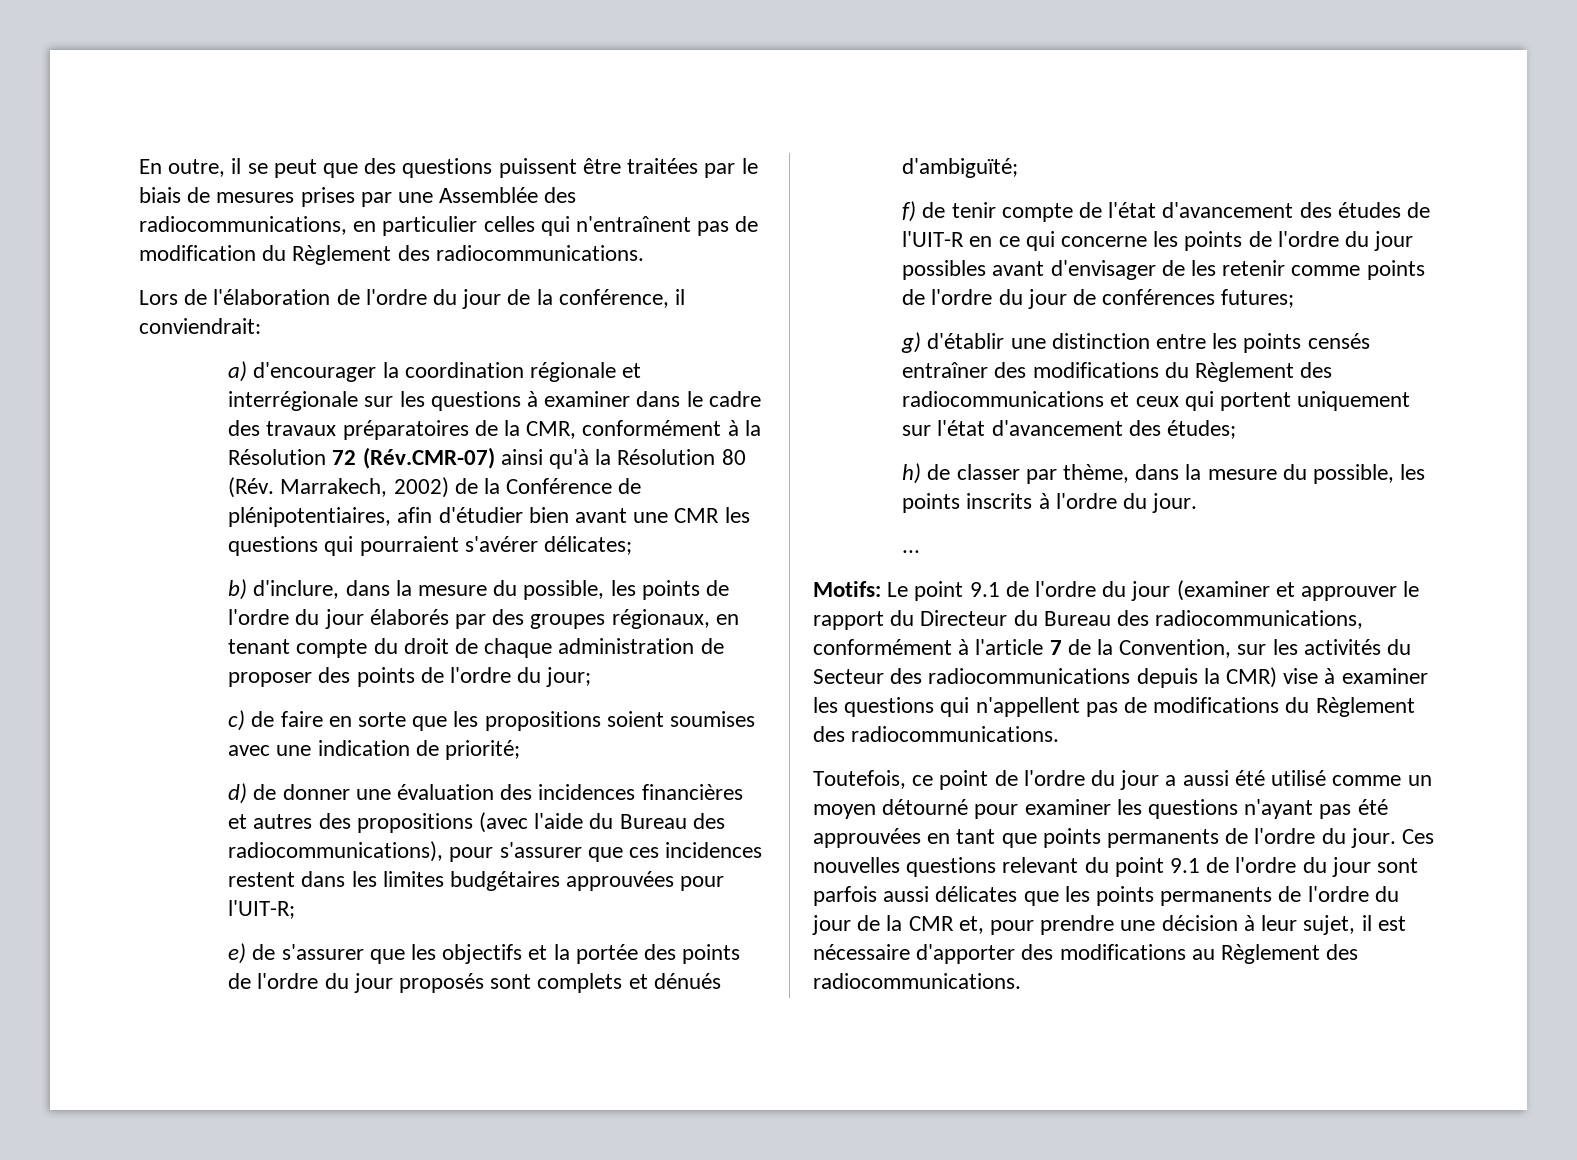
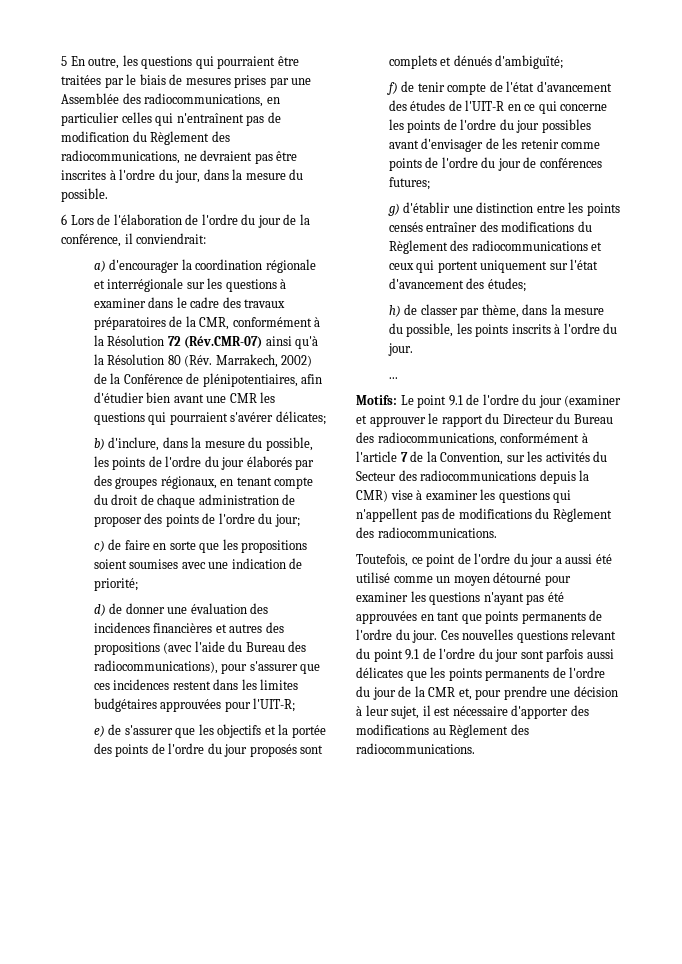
- En outre, il se peut que des questions puissent être traitées par le biais de mesures prises par une Assemblée des radiocommunications, en particulier celles qui n'entraînent pas de modification du Règlement des radiocommunications.
- Lors de l'élaboration de l'ordre du jour de la conférence, il conviendrait:
+ 5 En outre, les questions qui pourraient être traitées par le biais de mesures prises par une Assemblée des radiocommunications, en particulier celles qui n'entraînent pas de modification du Règlement des radiocommunications, ne devraient pas être inscrites à l'ordre du jour, dans la mesure du possible.
+ 6 Lors de l'élaboration de l'ordre du jour de la conférence, il conviendrait:

